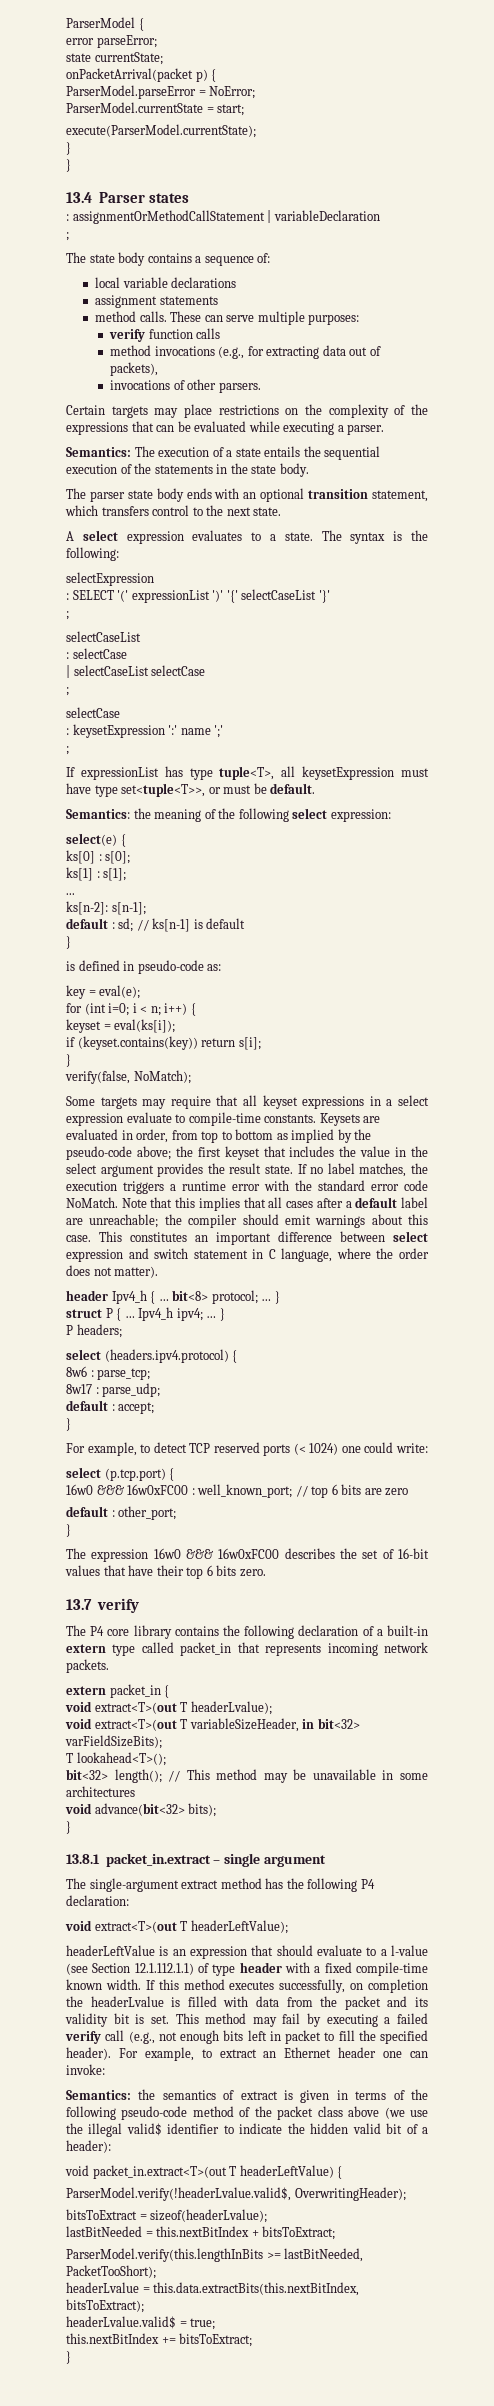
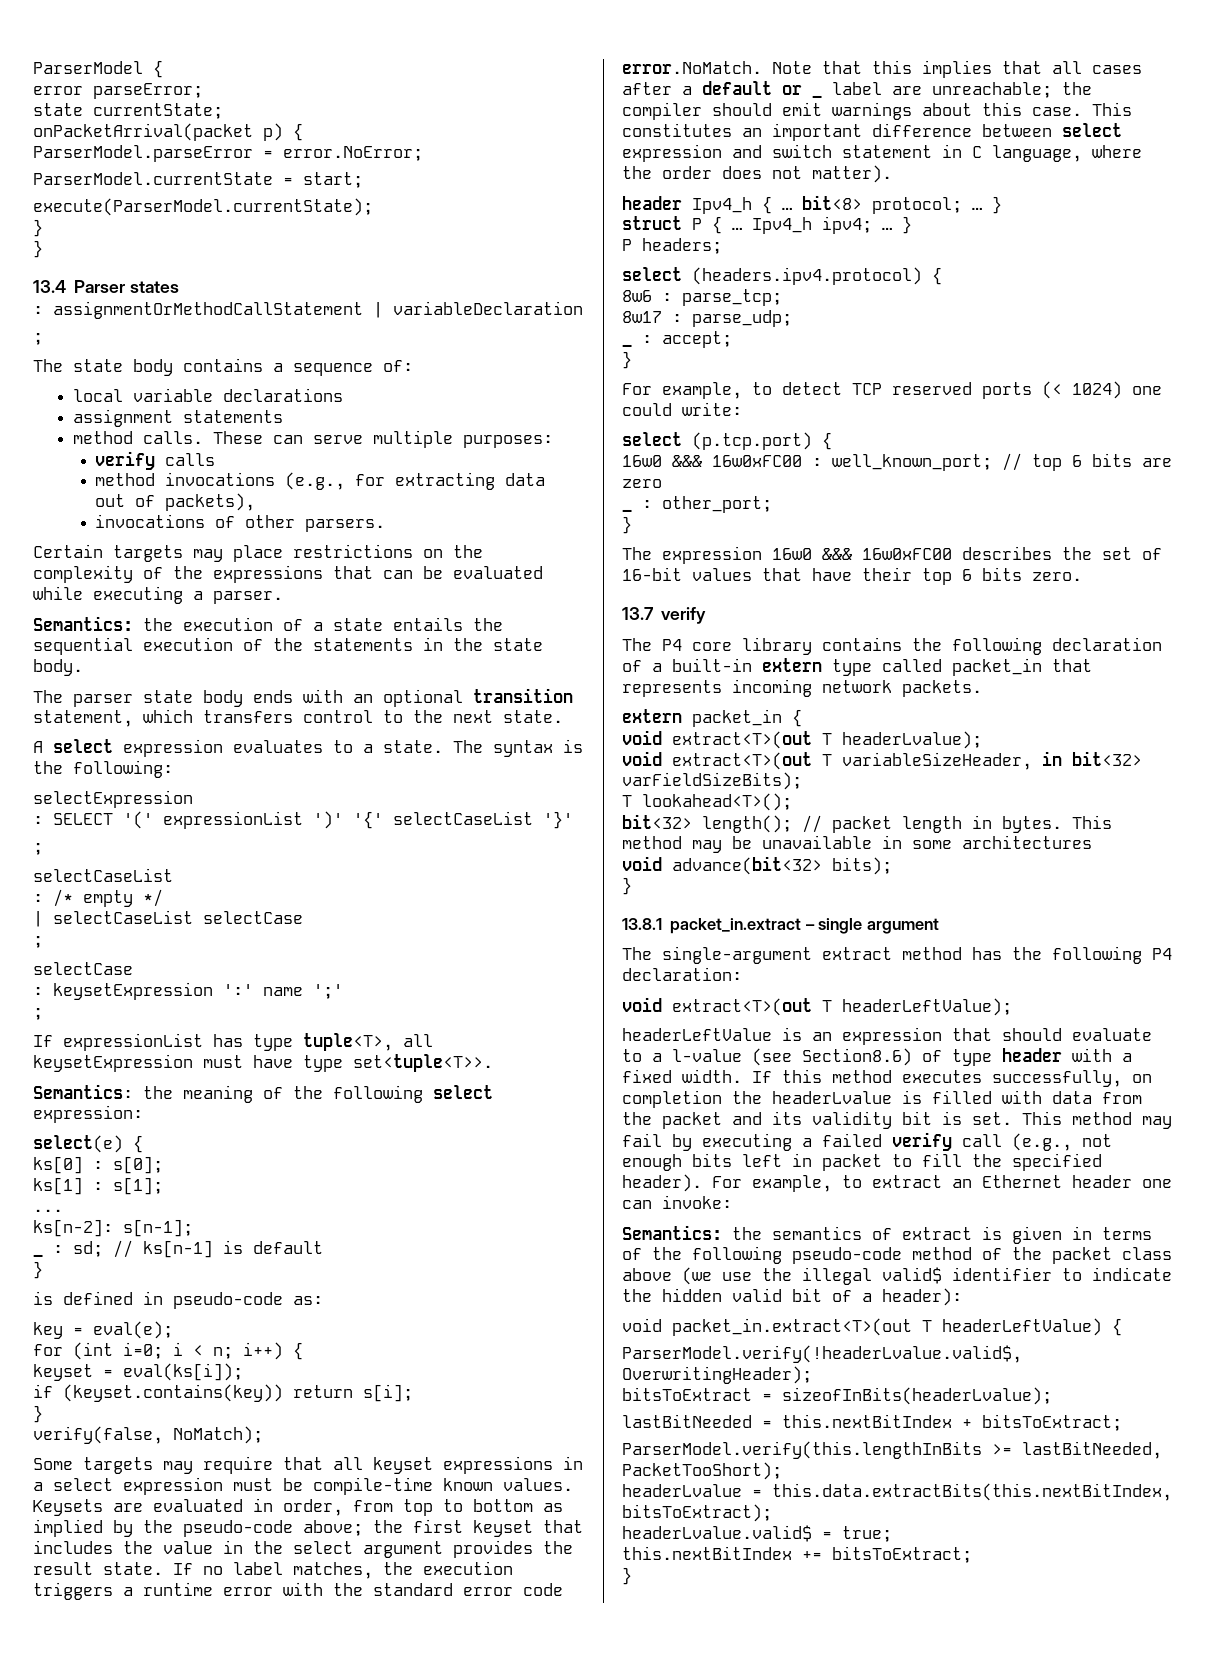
- ParserModel.parseError = NoError;
+ ParserModel.parseError = error.NoError;
- verify function calls
+ verify calls
- Semantics: The execution of a state entails the sequential execution of the statements in the state body.
+ Semantics: the execution of a state entails the sequential execution of the statements in the state body.
- : selectCase
+ : /* empty */
- If expressionList has type tuple<T>, all keysetExpression must have type set<tuple<T>>, or must be default.
+ If expressionList has type tuple<T>, all keysetExpression must have type set<tuple<T>>.
- default : sd; // ks[n-1] is default
+ _ : sd; // ks[n-1] is default
- Some targets may require that all keyset expressions in a select expression evaluate to compile-time constants.
+ Some targets may require that all keyset expressions in a select expression must be compile-time known values.
- If no label matches, the execution triggers a runtime error with the standard error code NoMatch. Note that this implies that all cases after a default label are unreachable; the compiler should emit warnings about this case.
+ If no label matches, the execution triggers a runtime error with the standard error code error.NoMatch. Note that this implies that all cases after a default or _ label are unreachable; the compiler should emit warnings about this case.
- default : accept;
+ _ : accept;
- default : other_port;
+ _ : other_port;
- bit<32> length(); // This method may be unavailable in some architectures
+ bit<32> length(); // packet length in bytes. This method may be unavailable in some architectures
- headerLeftValue is an expression that should evaluate to a l-value (see Section 12.1.112.1.1) of type header with a fixed compile-time known width.
+ headerLeftValue is an expression that should evaluate to a l-value (see Section8.6) of type header with a fixed width.
- bitsToExtract = sizeof(headerLvalue);
+ bitsToExtract = sizeofInBits(headerLvalue);

